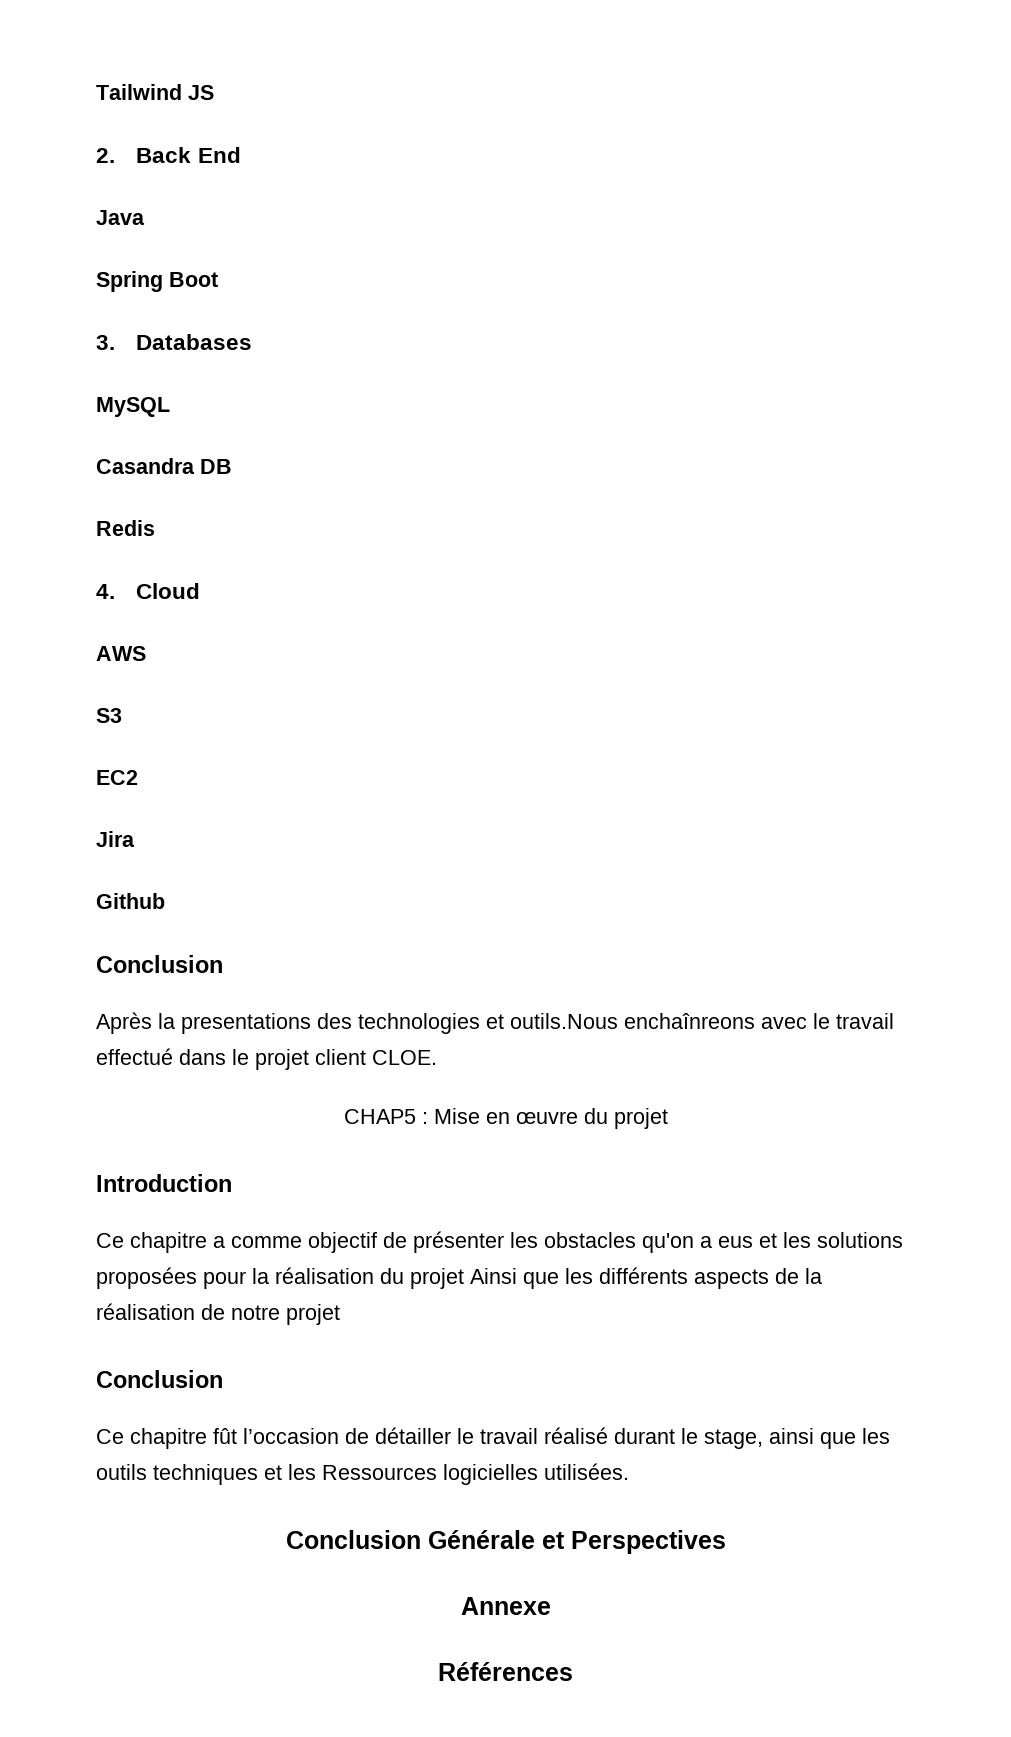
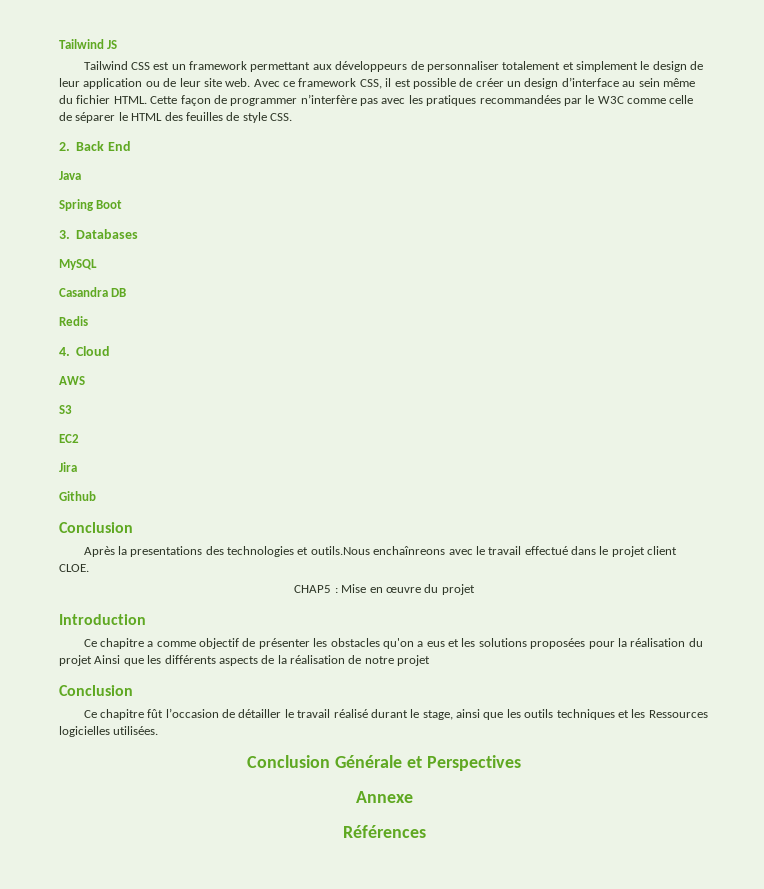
+ Tailwind CSS est un framework permettant aux développeurs de personnaliser totalement et simplement le design de leur application ou de leur site web. Avec ce framework CSS, il est possible de créer un design d’interface au sein même du fichier HTML. Cette façon de programmer n’interfère pas avec les pratiques recommandées par le W3C comme celle de séparer le HTML des feuilles de style CSS.

